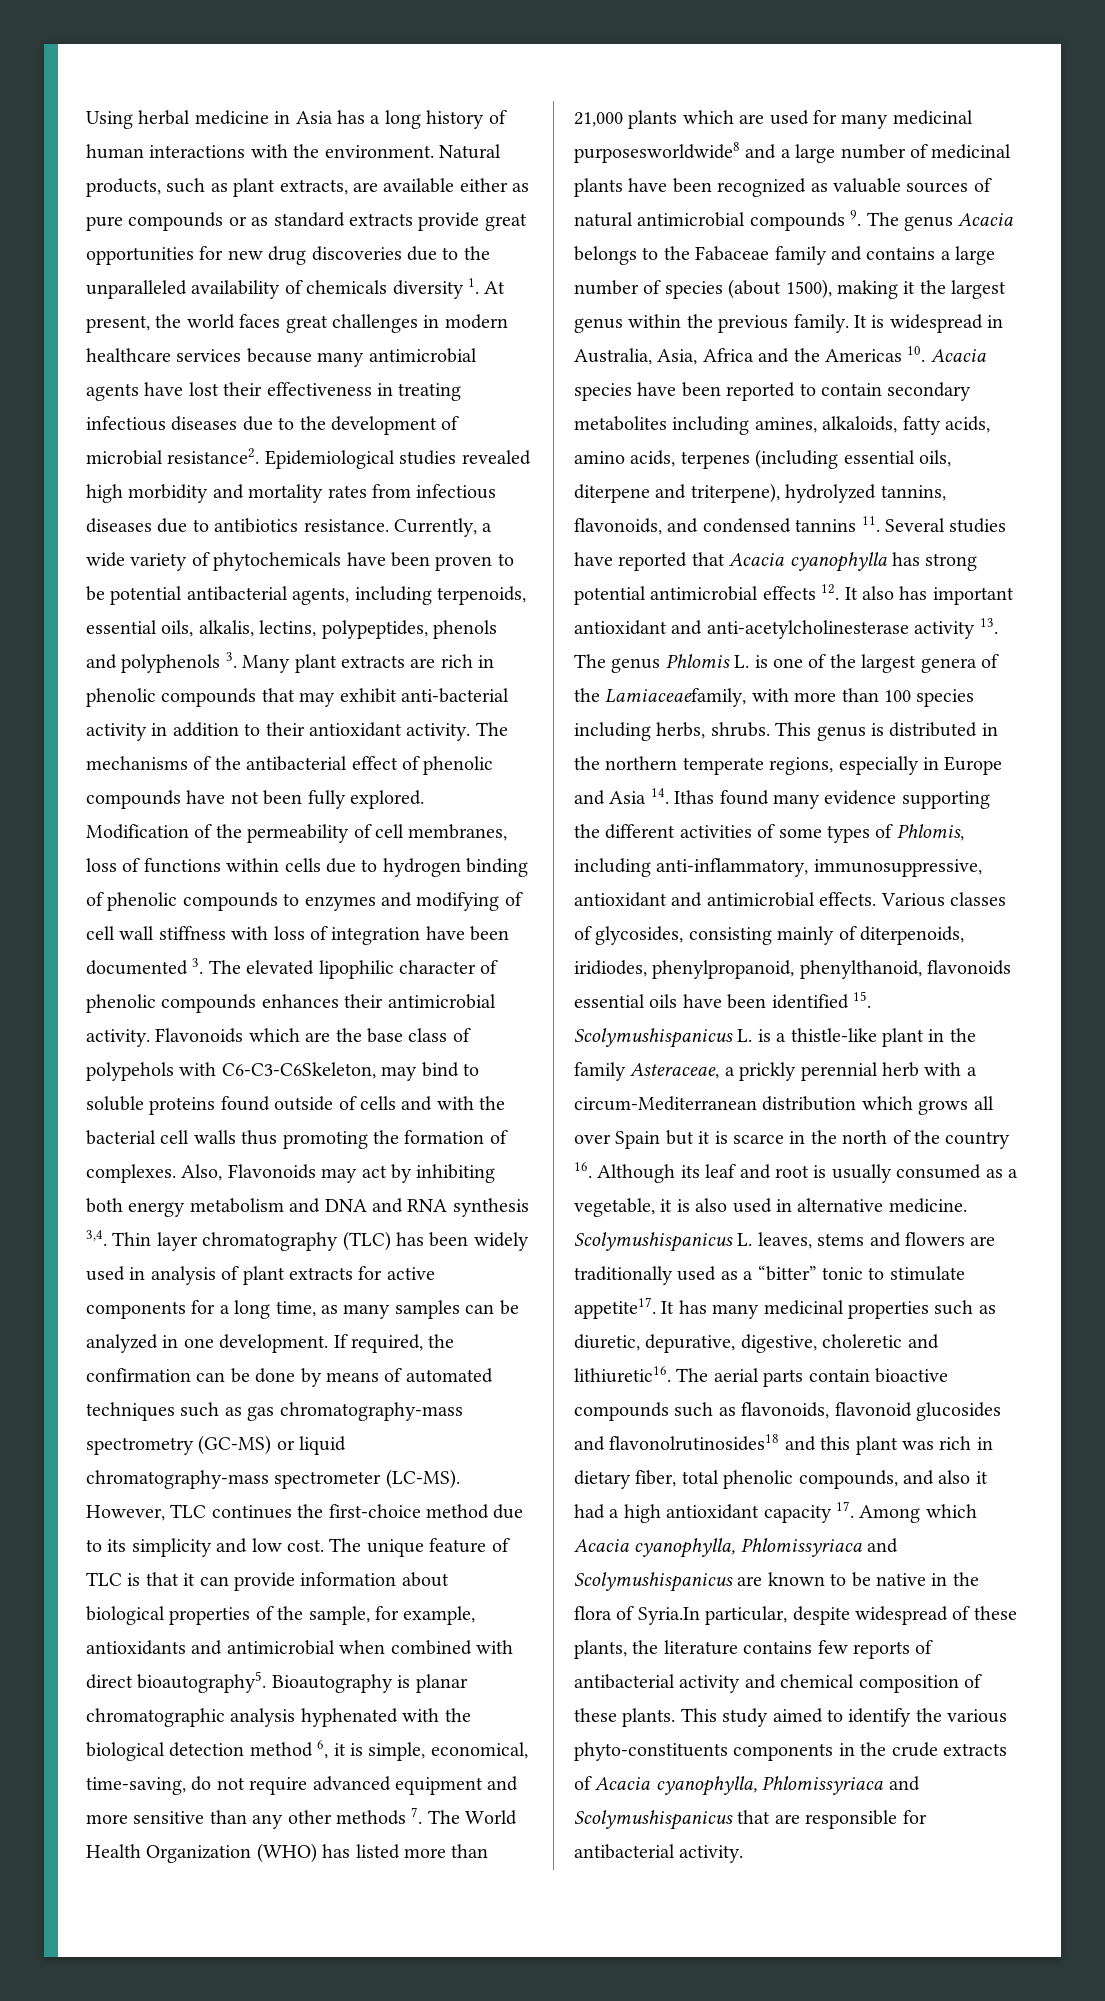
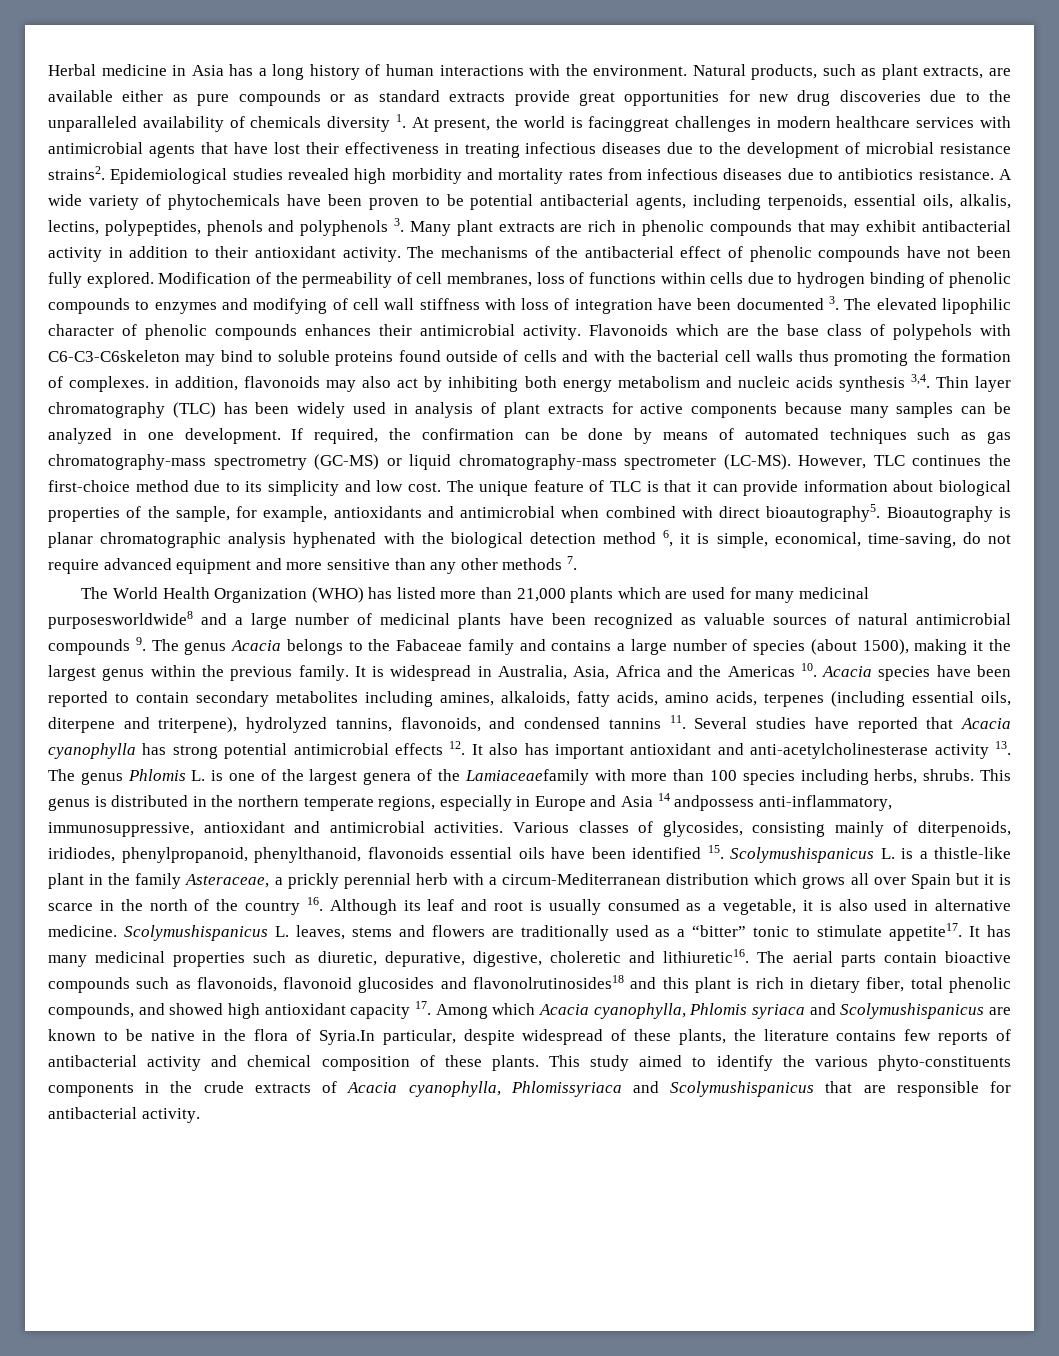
- Using herbal medicine in Asia has a long history of human interactions with the environment.
+ Herbal medicine in Asia has a long history of human interactions with the environment.
- Natural products, such as plant extracts, are available either as pure compounds or as standard extracts provide great opportunities for new drug discoveries due to the unparalleled availability of chemicals diversity 1. At present, the world faces great challenges in modern healthcare services because many antimicrobial agents have lost their effectiveness in treating infectious diseases due to the development of microbial resistance2.
+ Natural products, such as plant extracts, are available either as pure compounds or as standard extracts provide great opportunities for new drug discoveries due to the unparalleled availability of chemicals diversity 1. At present, the world is facinggreat challenges in modern healthcare services with antimicrobial agents that have lost their effectiveness in treating infectious diseases due to the development of microbial resistance strains2.
- Currently, a wide variety of phytochemicals have been proven to be potential antibacterial agents, including terpenoids, essential oils, alkalis, lectins, polypeptides, phenols and polyphenols 3. Many plant extracts are rich in phenolic compounds that may exhibit anti-bacterial activity in addition to their antioxidant activity.
+ A wide variety of phytochemicals have been proven to be potential antibacterial agents, including terpenoids, essential oils, alkalis, lectins, polypeptides, phenols and polyphenols 3. Many plant extracts are rich in phenolic compounds that may exhibit antibacterial activity in addition to their antioxidant activity.
- Flavonoids which are the base class of polypehols with C6-C3-C6Skeleton, may bind to soluble proteins found outside of cells and with the bacterial cell walls thus promoting the formation of complexes. Also, Flavonoids may act by inhibiting both energy metabolism and DNA and RNA synthesis 3,4.
+ Flavonoids which are the base class of polypehols with C6-C3-C6skeleton may bind to soluble proteins found outside of cells and with the bacterial cell walls thus promoting the formation of complexes. in addition, flavonoids may also act by inhibiting both energy metabolism and nucleic acids synthesis 3,4.
- Thin layer chromatography (TLC) has been widely used in analysis of plant extracts for active components for a long time, as many samples can be analyzed in one development.
+ Thin layer chromatography (TLC) has been widely used in analysis of plant extracts for active components because many samples can be analyzed in one development.
- Bioautography is planar chromatographic analysis hyphenated with the biological detection method 6, it is simple, economical, time-saving, do not require advanced equipment and more sensitive than any other methods 7. The World Health Organization (WHO) has listed more than 21,000 plants which are used for many medicinal purposesworldwide8 and a large number of medicinal plants have been recognized as valuable sources of natural antimicrobial compounds 9. The genus Acacia belongs to the Fabaceae family and contains a large number of species (about 1500), making it the largest genus within the previous family.
+ Bioautography is planar chromatographic analysis hyphenated with the biological detection method 6, it is simple, economical, time-saving, do not require advanced equipment and more sensitive than any other methods 7.
+ The World Health Organization (WHO) has listed more than 21,000 plants which are used for many medicinal purposesworldwide8 and a large number of medicinal plants have been recognized as valuable sources of natural antimicrobial compounds 9. The genus Acacia belongs to the Fabaceae family and contains a large number of species (about 1500), making it the largest genus within the previous family.
- It is widespread in Australia, Asia, Africa and the Americas 10. Acacia species have been reported to contain secondary metabolites including amines, alkaloids, fatty acids, amino acids, terpenes (including essential oils, diterpene and triterpene), hydrolyzed tannins, flavonoids, and condensed tannins 11. Several studies have reported that Acacia cyanophylla has strong potential antimicrobial effects 12. It also has important antioxidant and anti-acetylcholinesterase activity 13. The genus Phlomis L. is one of the largest genera of the Lamiaceaefamily, with more than 100 species including herbs, shrubs.
+ It is widespread in Australia, Asia, Africa and the Americas 10. Acacia species have been reported to contain secondary metabolites including amines, alkaloids, fatty acids, amino acids, terpenes (including essential oils, diterpene and triterpene), hydrolyzed tannins, flavonoids, and condensed tannins 11. Several studies have reported that Acacia cyanophylla has strong potential antimicrobial effects 12. It also has important antioxidant and anti-acetylcholinesterase activity 13. The genus Phlomis L. is one of the largest genera of the Lamiaceaefamily with more than 100 species including herbs, shrubs.
- This genus is distributed in the northern temperate regions, especially in Europe and Asia 14. Ithas found many evidence supporting the different activities of some types of Phlomis, including anti-inflammatory, immunosuppressive, antioxidant and antimicrobial effects.
+ This genus is distributed in the northern temperate regions, especially in Europe and Asia 14 andpossess anti-inflammatory, immunosuppressive, antioxidant and antimicrobial activities.
- The aerial parts contain bioactive compounds such as flavonoids, flavonoid glucosides and flavonolrutinosides18 and this plant was rich in dietary fiber, total phenolic compounds, and also it had a high antioxidant capacity 17. Among which Acacia cyanophylla, Phlomissyriaca and Scolymushispanicus are known to be native in the flora of Syria.In particular, despite widespread of these plants, the literature contains few reports of antibacterial activity and chemical composition of these plants.
+ The aerial parts contain bioactive compounds such as flavonoids, flavonoid glucosides and flavonolrutinosides18 and this plant is rich in dietary fiber, total phenolic compounds, and showed high antioxidant capacity 17. Among which Acacia cyanophylla, Phlomis syriaca and Scolymushispanicus are known to be native in the flora of Syria.In particular, despite widespread of these plants, the literature contains few reports of antibacterial activity and chemical composition of these plants.

